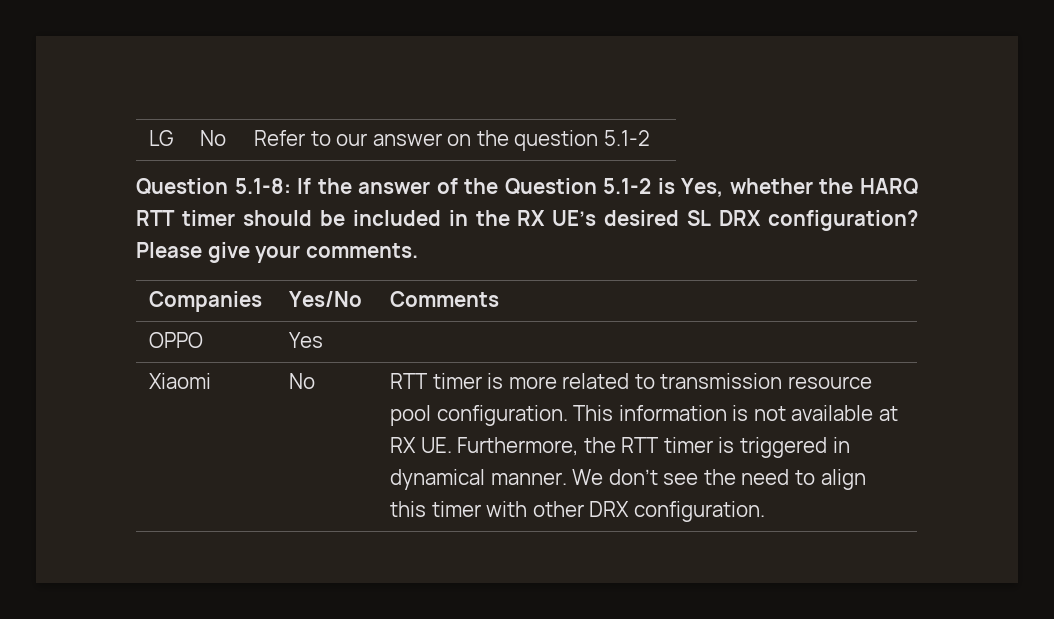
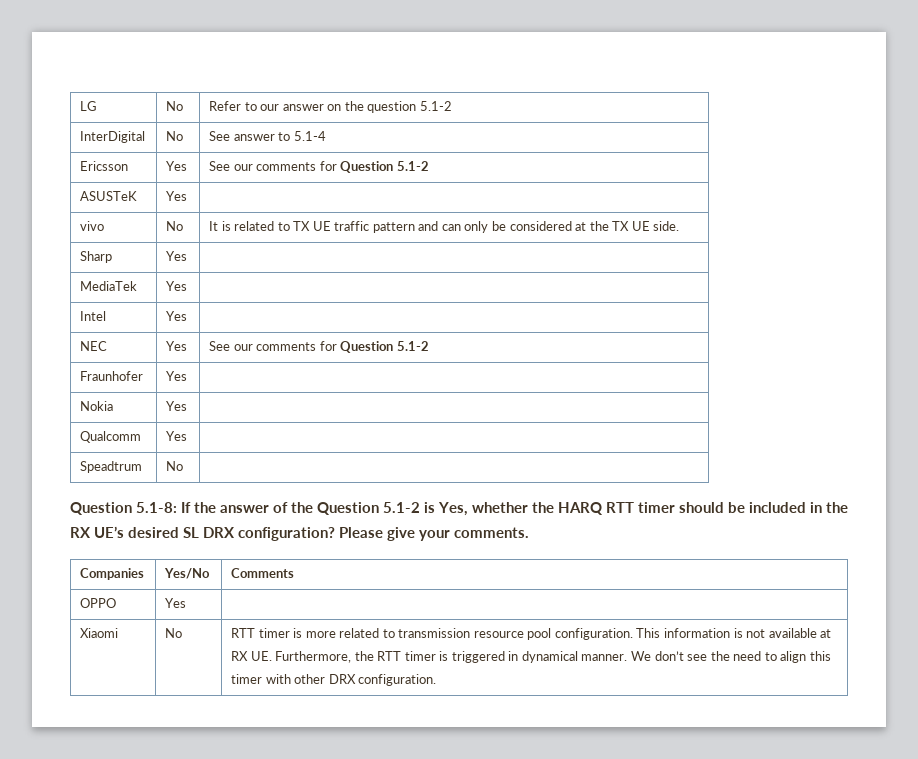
+ InterDigital | No | See answer to 5.1-4
+ Ericsson | Yes | See our comments for Question 5.1-2
+ ASUSTeK | Yes |
+ vivo | No | It is related to TX UE traffic pattern and can only be considered at the TX UE side.
+ Sharp | Yes |
+ MediaTek | Yes |
+ Intel | Yes |
+ NEC | Yes | See our comments for Question 5.1-2
+ Fraunhofer | Yes |
+ Nokia | Yes |
+ Qualcomm | Yes |
+ Speadtrum | No |

